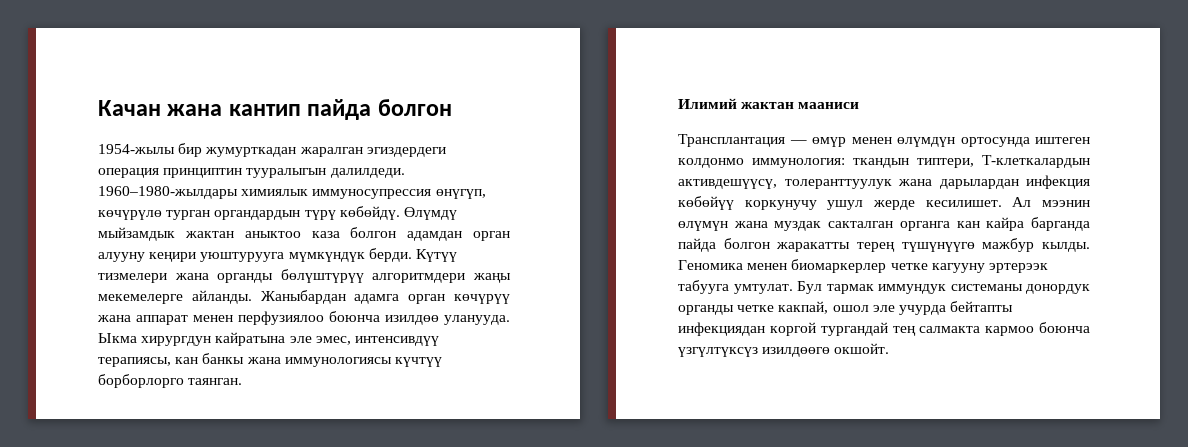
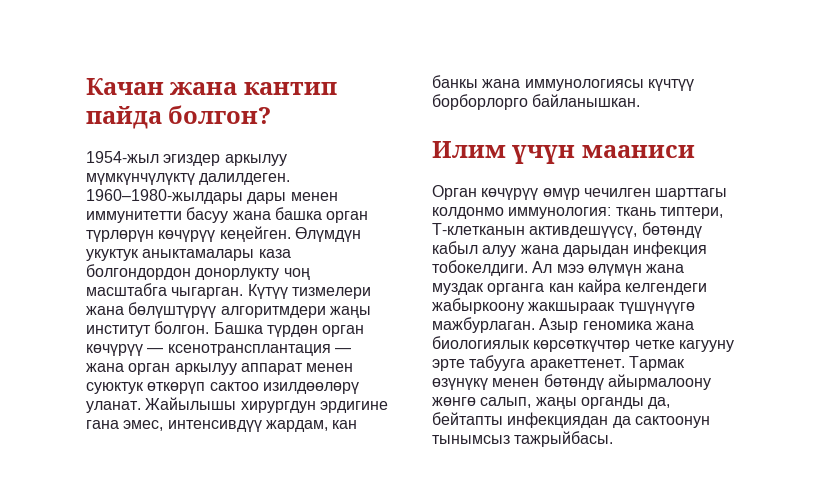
- Качан жана кантип пайда болгон
- 1954-жылы бир жумурткадан жаралган эгиздердеги операция принциптин тууралыгын далилдеди. 1960–1980-жылдары химиялык иммуносупрессия өнүгүп, көчүрүлө турган органдардын түрү көбөйдү. Өлүмдү мыйзамдык жактан аныктоо каза болгон адамдан орган алууну кеңири уюштурууга мүмкүндүк берди.
+ Качан жана кантип пайда болгон?
+ 1954-жыл эгиздер аркылуу мүмкүнчүлүктү далилдеген. 1960–1980-жылдары дары менен иммунитетти басуу жана башка орган түрлөрүн көчүрүү кеңейген. Өлүмдүн укуктук аныктамалары каза болгондордон донорлукту чоң масштабга чыгарган.
- Күтүү тизмелери жана органды бөлүштүрүү алгоритмдери жаңы мекемелерге айланды. Жаныбардан адамга орган көчүрүү жана аппарат менен перфузиялоо боюнча изилдөө уланууда. Ыкма хирургдун кайратына эле эмес, интенсивдүү терапиясы, кан банкы жана иммунологиясы күчтүү борборлорго таянган.
- Илимий жактан мааниси
- Трансплантация — өмүр менен өлүмдүн ортосунда иштеген колдонмо иммунология: ткандын типтери, Т-клеткалардын активдешүүсү, толеранттуулук жана дарылардан инфекция көбөйүү коркунучу ушул жерде кесилишет. Ал мээнин өлүмүн жана муздак сакталган органга кан кайра барганда пайда болгон жаракатты терең түшүнүүгө мажбур кылды. Геномика менен биомаркерлер четке кагууну эртерээк табууга умтулат. Бул тармак иммундук системаны донордук органды четке какпай, ошол эле учурда бейтапты инфекциядан коргой тургандай тең салмакта кармоо боюнча үзгүлтүксүз изилдөөгө окшойт.
+ Күтүү тизмелери жана бөлүштүрүү алгоритмдери жаңы институт болгон. Башка түрдөн орган көчүрүү — ксенотрансплантация — жана орган аркылуу аппарат менен суюктук өткөрүп сактоо изилдөөлөрү уланат. Жайылышы хирургдун эрдигине гана эмес, интенсивдүү жардам, кан банкы жана иммунологиясы күчтүү борборлорго байланышкан.
+ Илим үчүн мааниси
+ Орган көчүрүү өмүр чечилген шарттагы колдонмо иммунология: ткань типтери, Т-клетканын активдешүүсү, бөтөндү кабыл алуу жана дарыдан инфекция тобокелдиги. Ал мээ өлүмүн жана муздак органга кан кайра келгендеги жабыркоону жакшыраак түшүнүүгө мажбурлаган. Азыр геномика жана биологиялык көрсөткүчтөр четке кагууну эрте табууга аракеттенет. Тармак өзүнүкү менен бөтөндү айырмалоону жөнгө салып, жаңы органды да, бейтапты инфекциядан да сактоонун тынымсыз тажрыйбасы.

